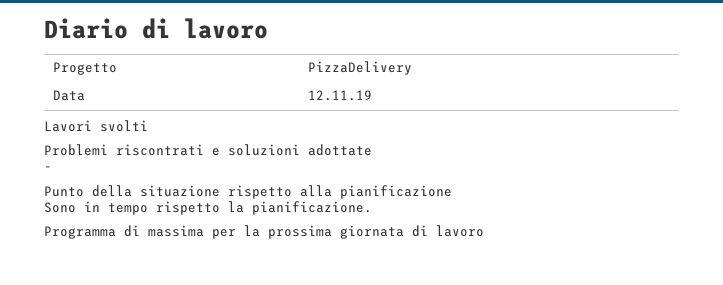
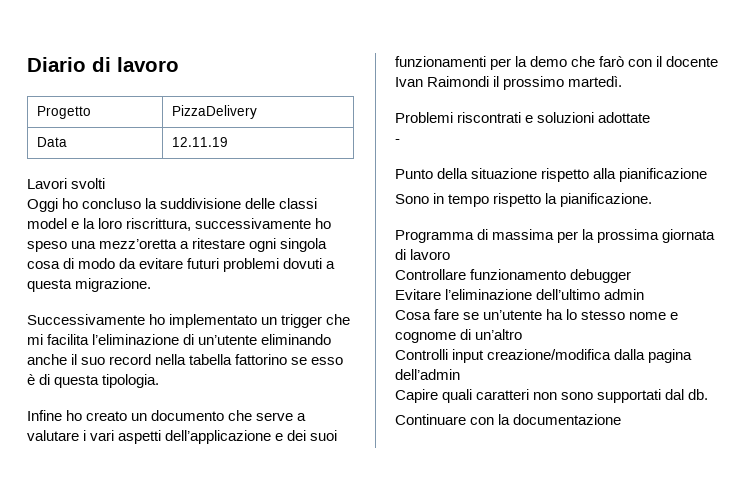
+ Oggi ho concluso la suddivisione delle classi model e la loro riscrittura, successivamente ho speso una mezz’oretta a ritestare ogni singola cosa di modo da evitare futuri problemi dovuti a questa migrazione.
+ Successivamente ho implementato un trigger che mi facilita l’eliminazione di un’utente eliminando anche il suo record nella tabella fattorino se esso è di questa tipologia.
+ Infine ho creato un documento che serve a valutare i vari aspetti dell’applicazione e dei suoi funzionamenti per la demo che farò con il docente Ivan Raimondi il prossimo martedì.
+ Controllare funzionamento debugger
+ Evitare l’eliminazione dell’ultimo admin
+ Cosa fare se un’utente ha lo stesso nome e cognome di un’altro
+ Controlli input creazione/modifica dalla pagina dell’admin
+ Capire quali caratteri non sono supportati dal db.
+ Continuare con la documentazione

